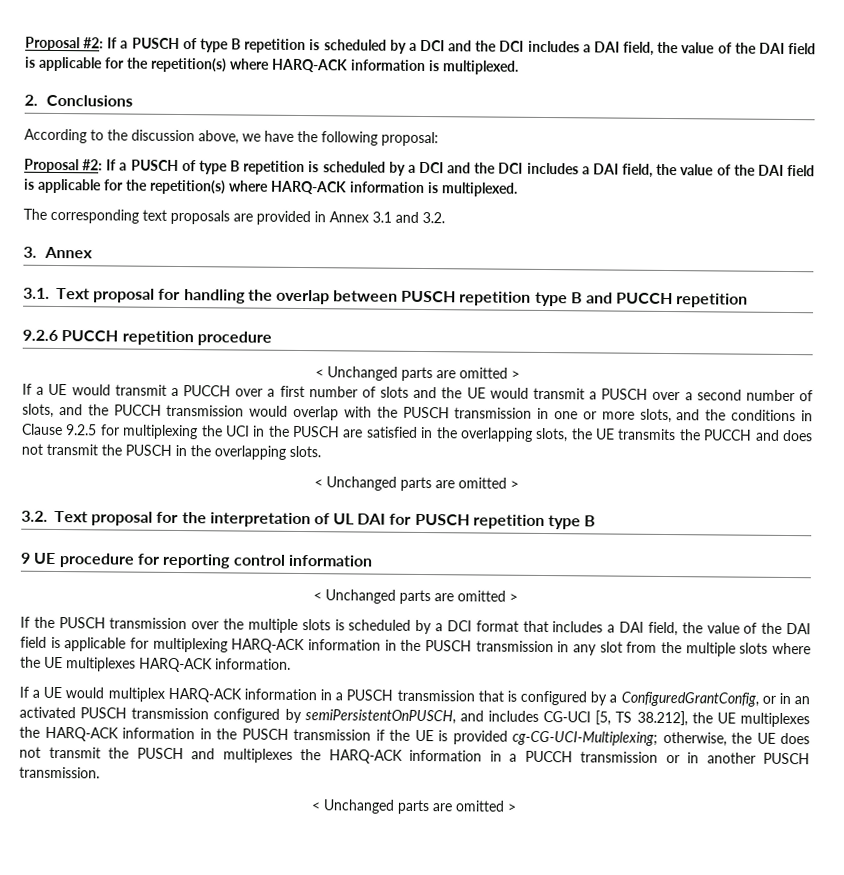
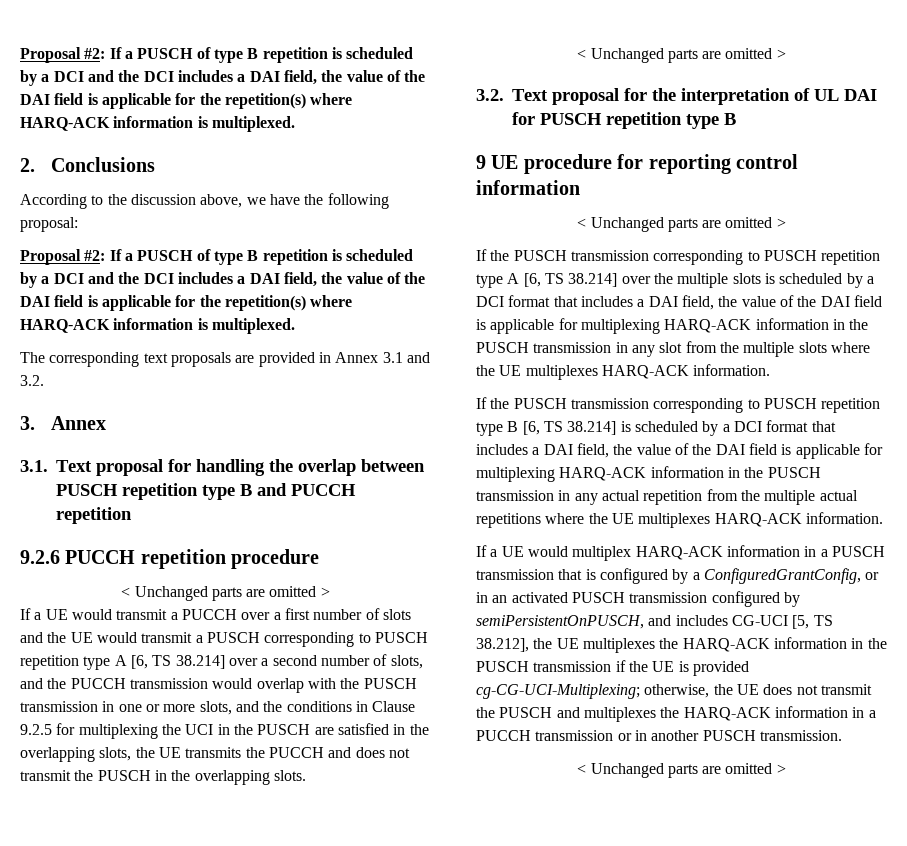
- If a UE would transmit a PUCCH over a first number of slots and the UE would transmit a PUSCH over a second number of slots, and the PUCCH transmission would overlap with the PUSCH transmission in one or more slots, and the conditions in Clause 9.2.5 for multiplexing the UCI in the PUSCH are satisfied in the overlapping slots, the UE transmits the PUCCH and does not transmit the PUSCH in the overlapping slots.
+ If a UE would transmit a PUCCH over a first number of slots and the UE would transmit a PUSCH corresponding to PUSCH repetition type A [6, TS 38.214] over a second number of slots, and the PUCCH transmission would overlap with the PUSCH transmission in one or more slots, and the conditions in Clause 9.2.5 for multiplexing the UCI in the PUSCH are satisfied in the overlapping slots, the UE transmits the PUCCH and does not transmit the PUSCH in the overlapping slots.
- If the PUSCH transmission over the multiple slots is scheduled by a DCI format that includes a DAI field, the value of the DAI field is applicable for multiplexing HARQ-ACK information in the PUSCH transmission in any slot from the multiple slots where the UE multiplexes HARQ-ACK information.
+ If the PUSCH transmission corresponding to PUSCH repetition type A [6, TS 38.214] over the multiple slots is scheduled by a DCI format that includes a DAI field, the value of the DAI field is applicable for multiplexing HARQ-ACK information in the PUSCH transmission in any slot from the multiple slots where the UE multiplexes HARQ-ACK information.
+ If the PUSCH transmission corresponding to PUSCH repetition type B [6, TS 38.214] is scheduled by a DCI format that includes a DAI field, the value of the DAI field is applicable for multiplexing HARQ-ACK information in the PUSCH transmission in any actual repetition from the multiple actual repetitions where the UE multiplexes HARQ-ACK information.

